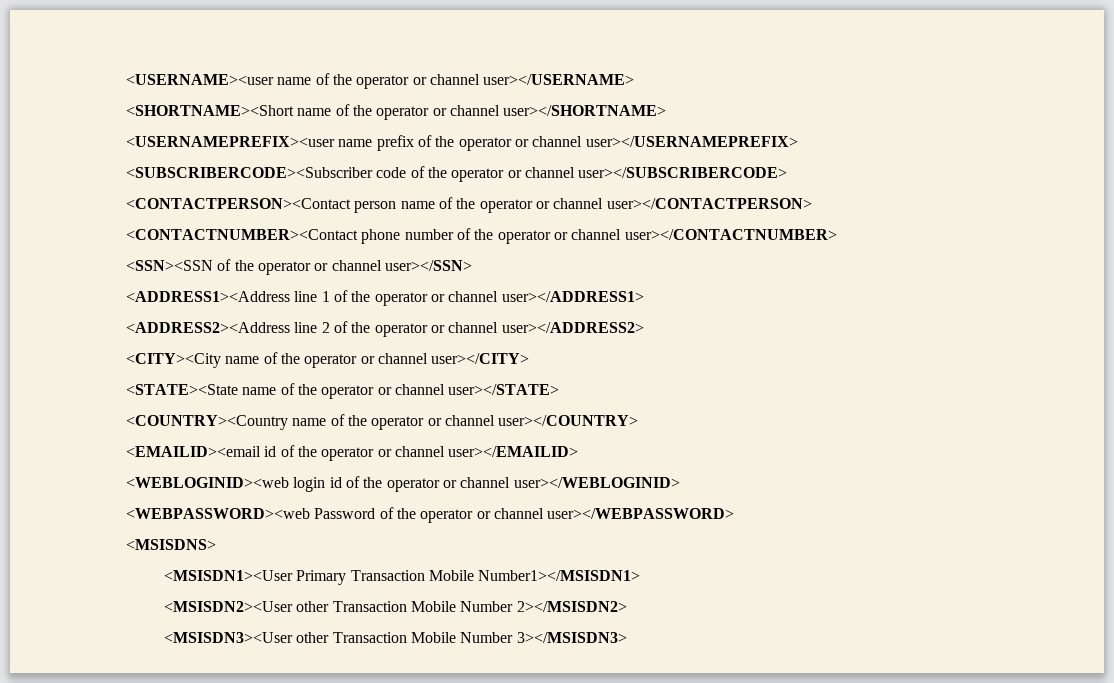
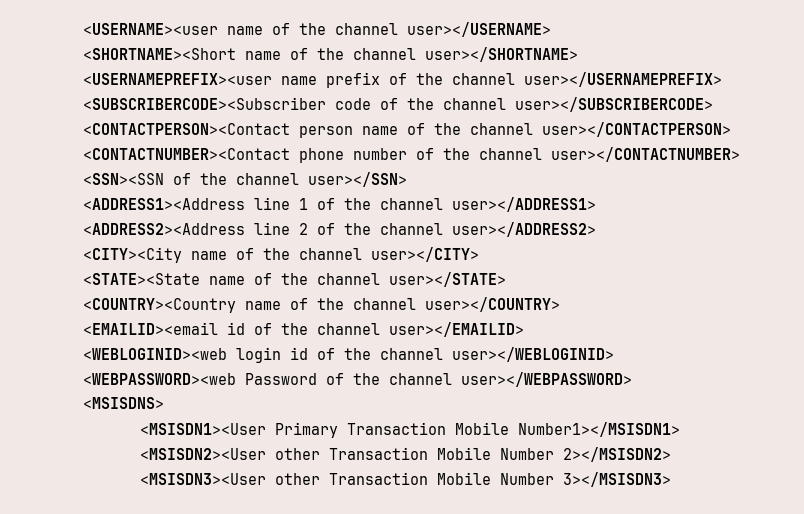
- <USERNAME><user name of the operator or channel user></USERNAME>
+ <USERNAME><user name of the channel user></USERNAME>
- <SHORTNAME><Short name of the operator or channel user></SHORTNAME>
+ <SHORTNAME><Short name of the channel user></SHORTNAME>
- <USERNAMEPREFIX><user name prefix of the operator or channel user></USERNAMEPREFIX>
+ <USERNAMEPREFIX><user name prefix of the channel user></USERNAMEPREFIX>
- <SUBSCRIBERCODE><Subscriber code of the operator or channel user></SUBSCRIBERCODE>
+ <SUBSCRIBERCODE><Subscriber code of the channel user></SUBSCRIBERCODE>
- <CONTACTPERSON><Contact person name of the operator or channel user></CONTACTPERSON>
+ <CONTACTPERSON><Contact person name of the channel user></CONTACTPERSON>
- <CONTACTNUMBER><Contact phone number of the operator or channel user></CONTACTNUMBER>
+ <CONTACTNUMBER><Contact phone number of the channel user></CONTACTNUMBER>
- <SSN><SSN of the operator or channel user></SSN>
+ <SSN><SSN of the channel user></SSN>
- <ADDRESS1><Address line 1 of the operator or channel user></ADDRESS1>
+ <ADDRESS1><Address line 1 of the channel user></ADDRESS1>
- <ADDRESS2><Address line 2 of the operator or channel user></ADDRESS2>
+ <ADDRESS2><Address line 2 of the channel user></ADDRESS2>
- <CITY><City name of the operator or channel user></CITY>
+ <CITY><City name of the channel user></CITY>
- <STATE><State name of the operator or channel user></STATE>
+ <STATE><State name of the channel user></STATE>
- <COUNTRY><Country name of the operator or channel user></COUNTRY>
+ <COUNTRY><Country name of the channel user></COUNTRY>
- <EMAILID><email id of the operator or channel user></EMAILID>
+ <EMAILID><email id of the channel user></EMAILID>
- <WEBLOGINID><web login id of the operator or channel user></WEBLOGINID>
+ <WEBLOGINID><web login id of the channel user></WEBLOGINID>
- <WEBPASSWORD><web Password of the operator or channel user></WEBPASSWORD>
+ <WEBPASSWORD><web Password of the channel user></WEBPASSWORD>

